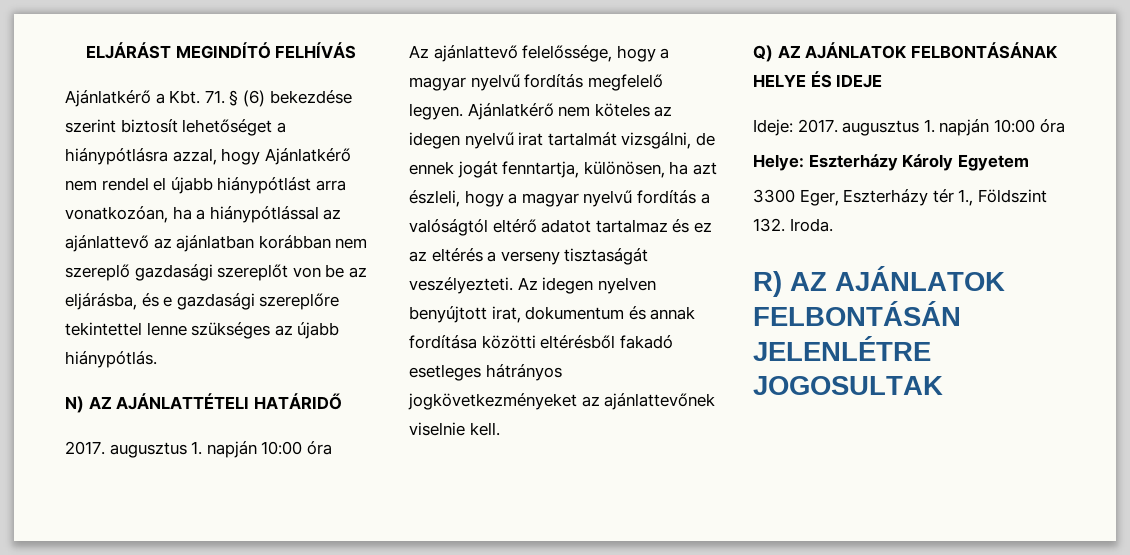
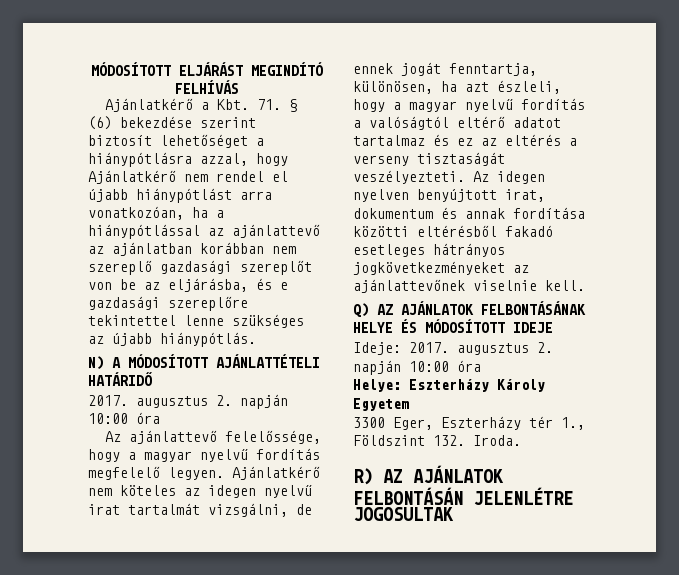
- ELJÁRÁST MEGINDÍTÓ FELHÍVÁS
+ MÓDOSÍTOTT ELJÁRÁST MEGINDÍTÓ FELHÍVÁS
- N) AZ AJÁNLATTÉTELI HATÁRIDŐ
- 2017. augusztus 1. napján 10:00 óra
+ N) A MÓDOSÍTOTT AJÁNLATTÉTELI HATÁRIDŐ
+ 2017. augusztus 2. napján 10:00 óra
- Q) AZ AJÁNLATOK FELBONTÁSÁNAK HELYE ÉS IDEJE
+ Q) AZ AJÁNLATOK FELBONTÁSÁNAK HELYE ÉS MÓDOSÍTOTT IDEJE
- Ideje: 2017. augusztus 1. napján 10:00 óra
+ Ideje: 2017. augusztus 2. napján 10:00 óra

